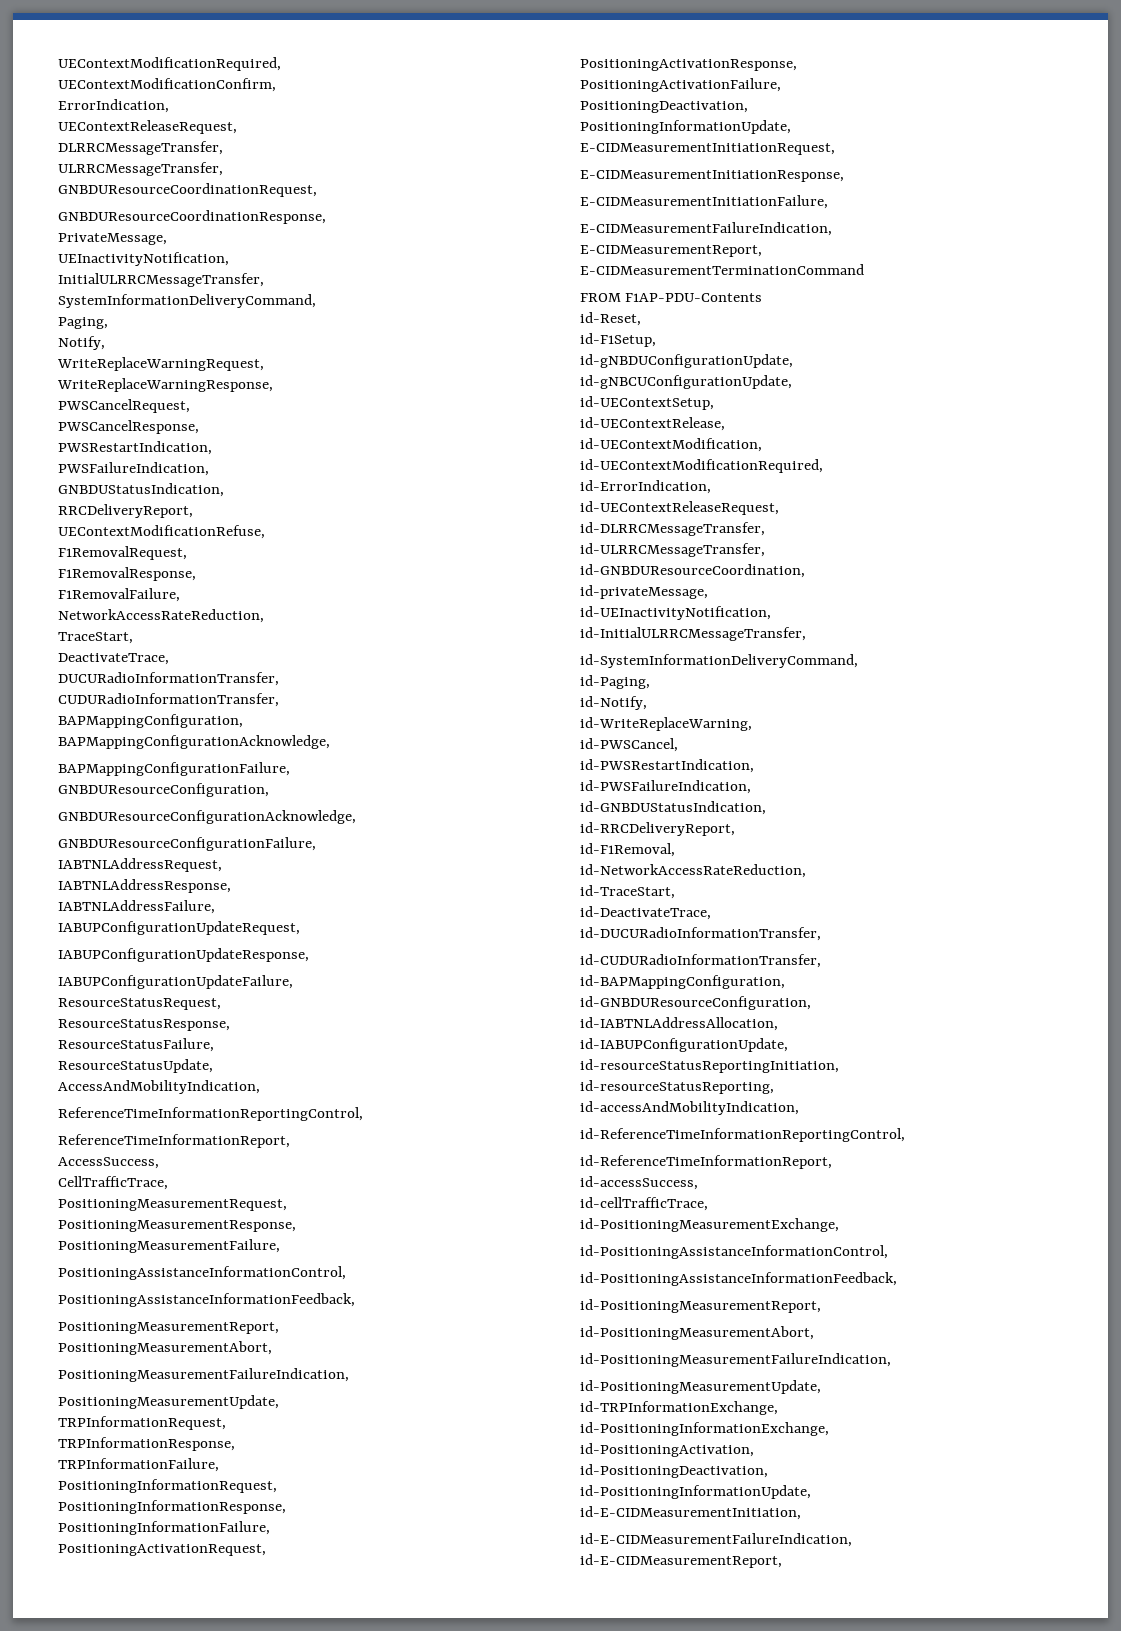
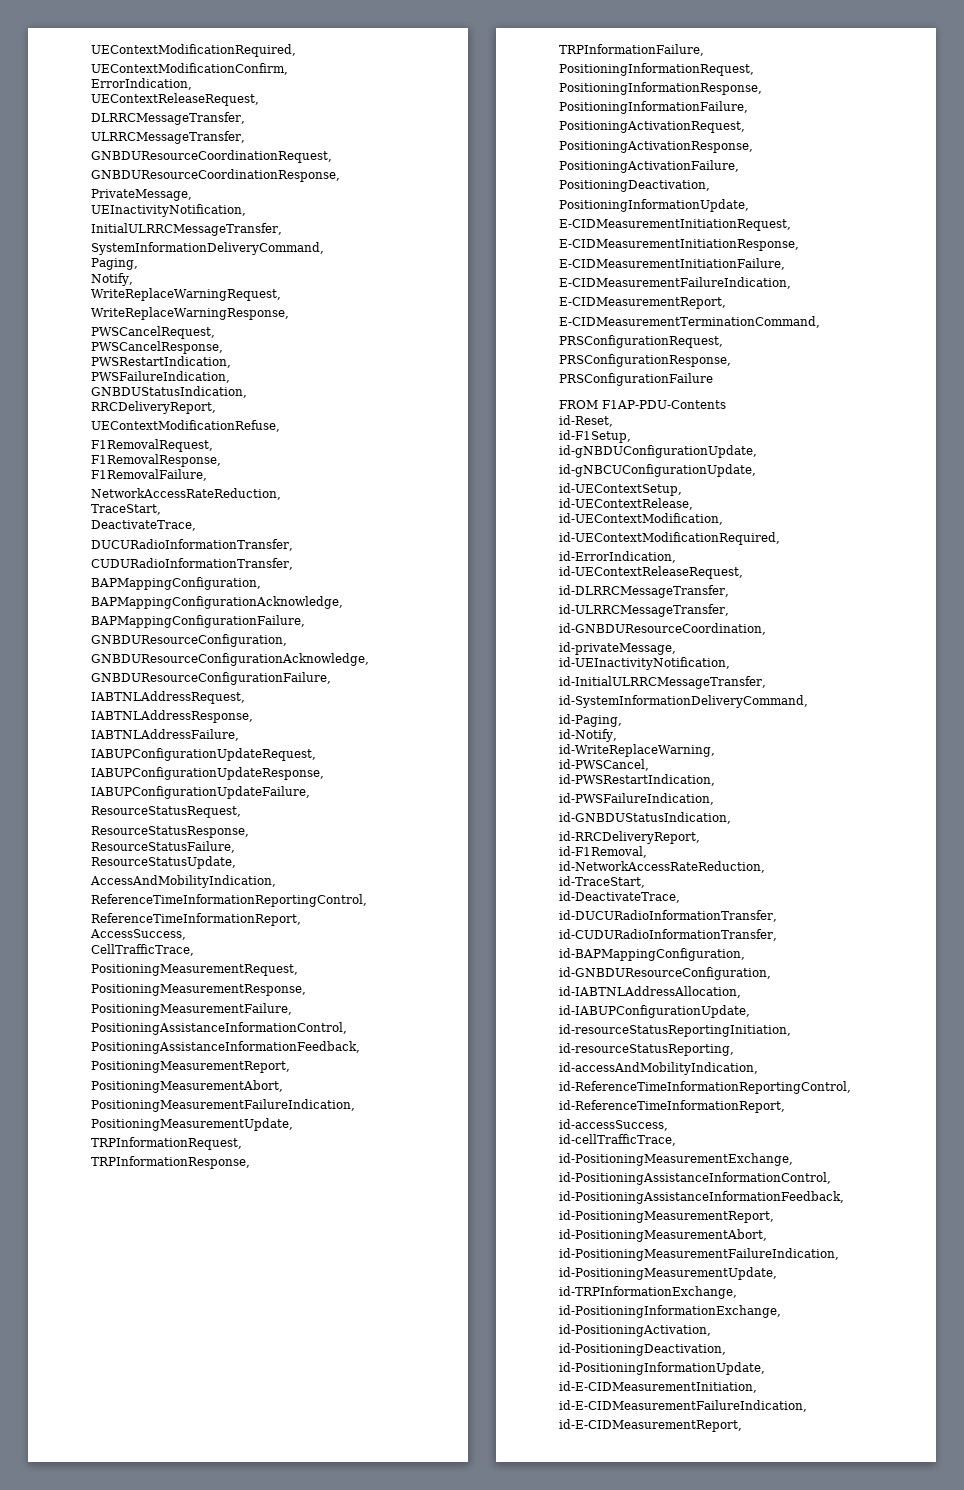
- E-CIDMeasurementTerminationCommand
+ E-CIDMeasurementTerminationCommand,
+ PRSConfigurationRequest,
+ PRSConfigurationResponse,
+ PRSConfigurationFailure

